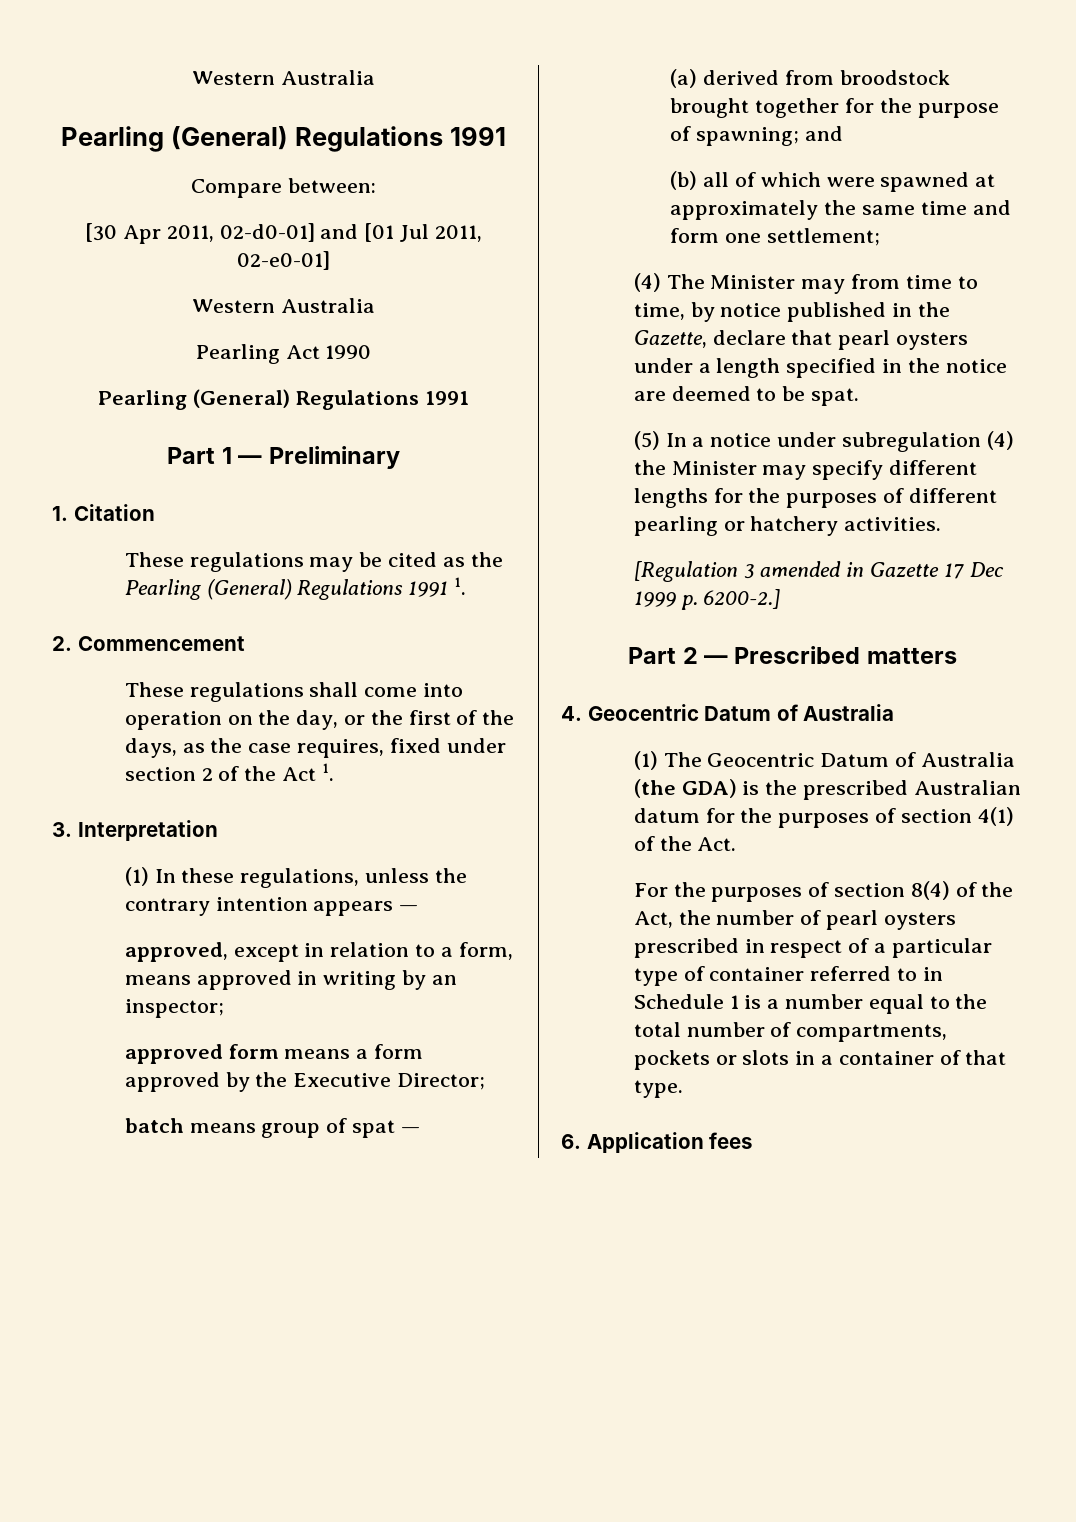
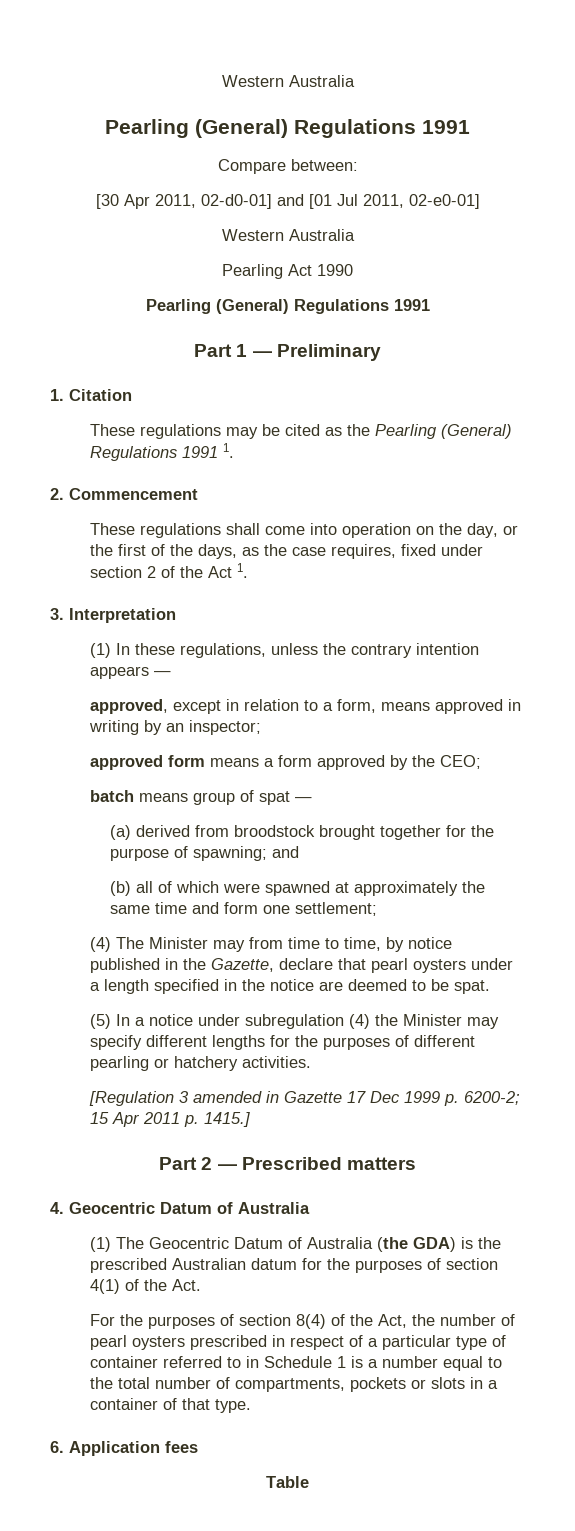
- approved form means a form approved by the Executive Director;
+ approved form means a form approved by the CEO;
- [Regulation 3 amended in Gazette 17 Dec 1999 p. 6200-2.]
+ [Regulation 3 amended in Gazette 17 Dec 1999 p. 6200-2; 15 Apr 2011 p. 1415.]
+ Table

